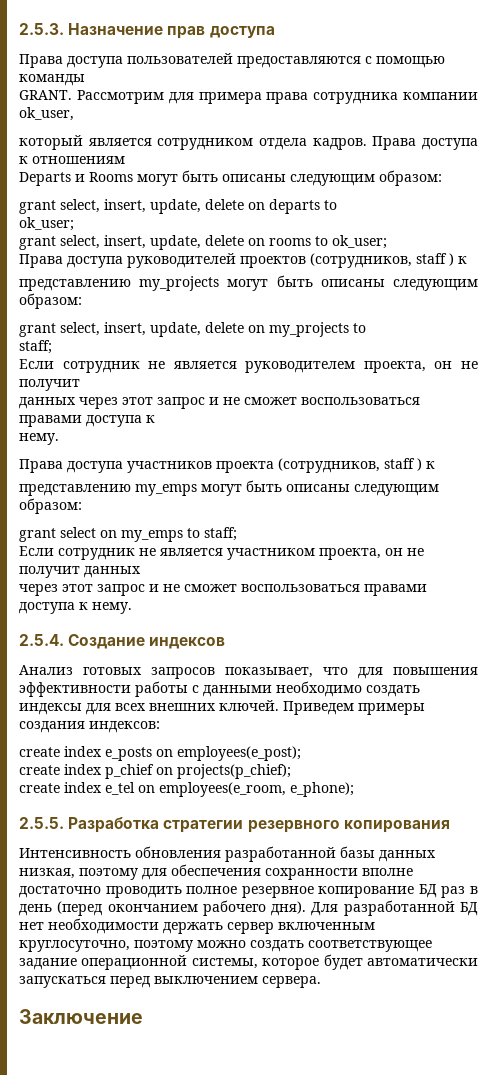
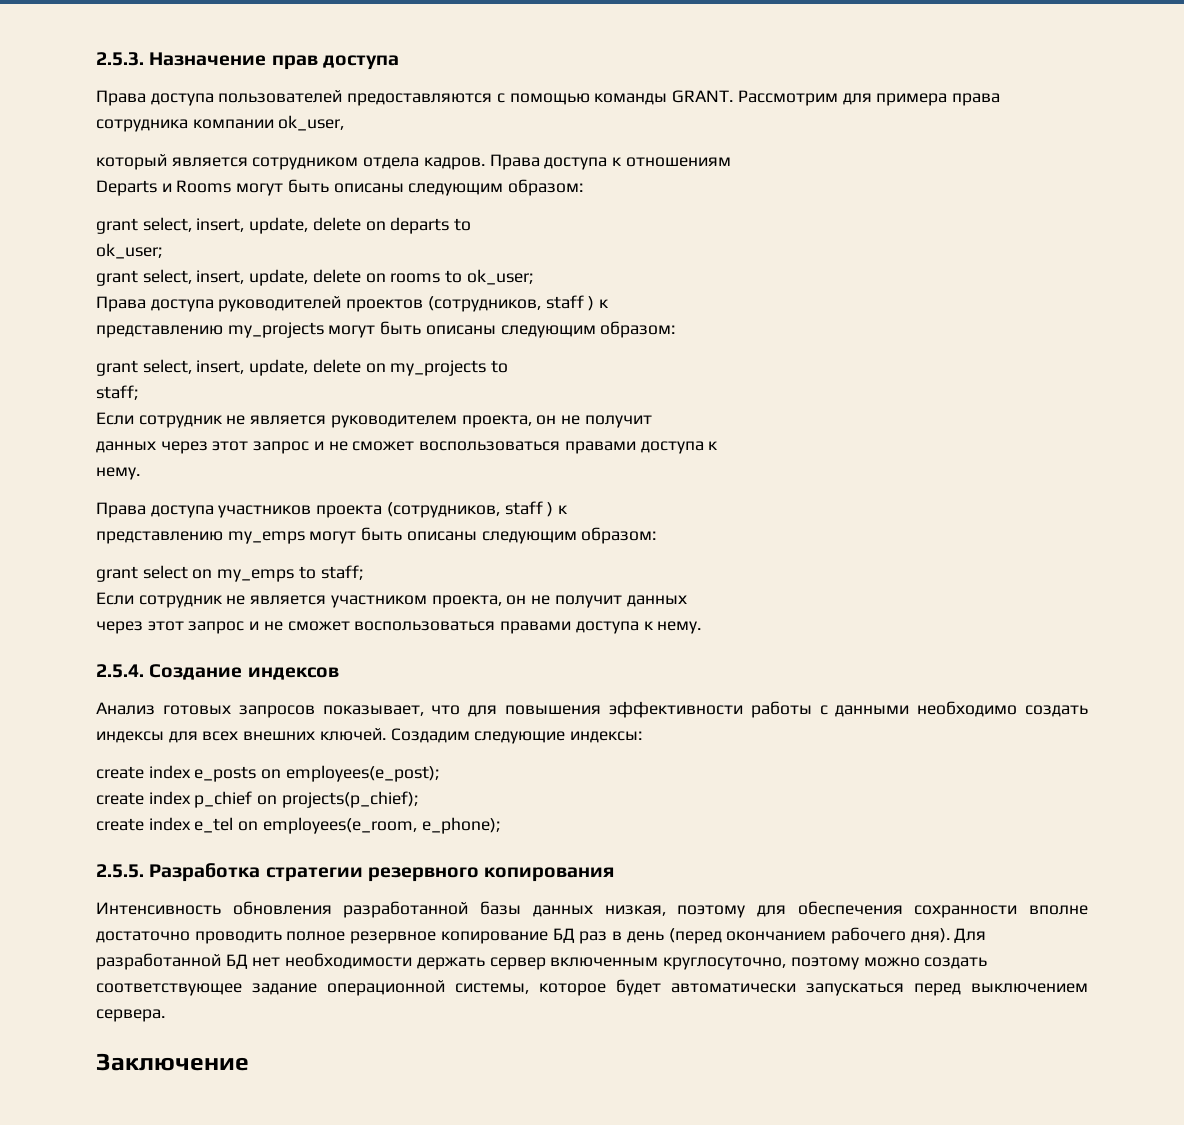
- Права доступа пользователей предоставляются с помощью команды
- GRANT.
+ Права доступа пользователей предоставляются с помощью команды GRANT.
- Приведем примеры создания индексов:
+ Создадим следующие индексы:

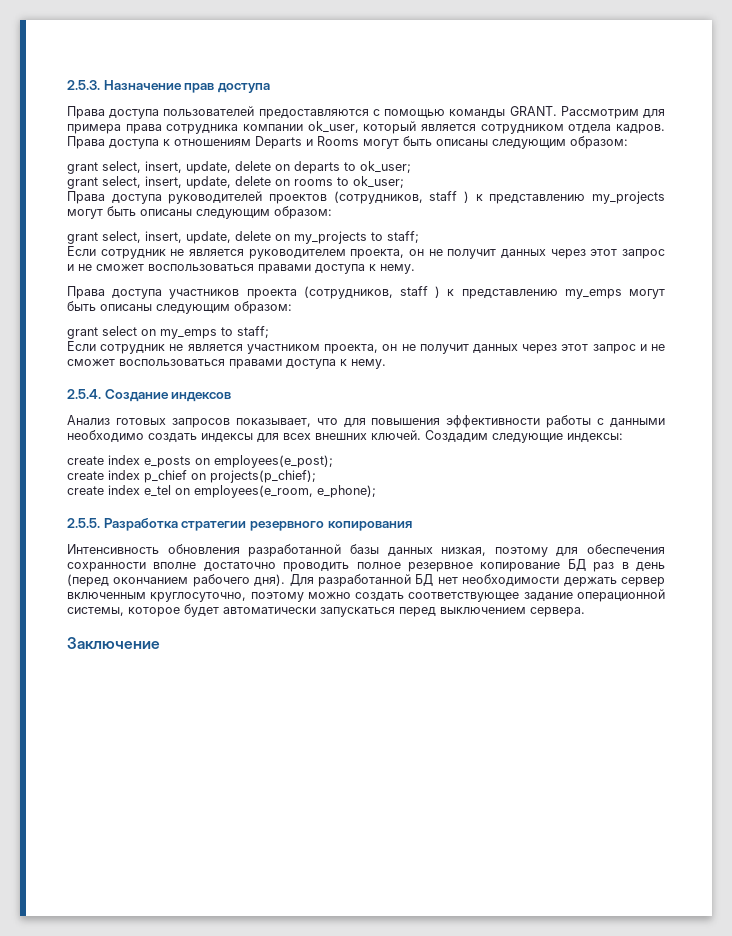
- Рассмотрим для примера права сотрудника компании ok_user,
- который является сотрудником отдела кадров.
+ Рассмотрим для примера права сотрудника компании ok_user, который является сотрудником отдела кадров.
- Права доступа к отношениям
- Departs и Rooms могут быть описаны следующим образом:
+ Права доступа к отношениям Departs и Rooms могут быть описаны следующим образом:
- grant select, insert, update, delete on departs to
- ok_user;
+ grant select, insert, update, delete on departs to ok_user;
- Права доступа руководителей проектов (сотрудников, staff ) к
- представлению my_projects могут быть описаны следующим образом:
+ Права доступа руководителей проектов (сотрудников, staff ) к представлению my_projects могут быть описаны следующим образом:
- grant select, insert, update, delete on my_projects to
- staff;
+ grant select, insert, update, delete on my_projects to staff;
- Если сотрудник не является руководителем проекта, он не получит
- данных через этот запрос и не сможет воспользоваться правами доступа к
- нему.
+ Если сотрудник не является руководителем проекта, он не получит данных через этот запрос и не сможет воспользоваться правами доступа к нему.
- Права доступа участников проекта (сотрудников, staff ) к
- представлению my_emps могут быть описаны следующим образом:
+ Права доступа участников проекта (сотрудников, staff ) к представлению my_emps могут быть описаны следующим образом:
- Если сотрудник не является участником проекта, он не получит данных
- через этот запрос и не сможет воспользоваться правами доступа к нему.
+ Если сотрудник не является участником проекта, он не получит данных через этот запрос и не сможет воспользоваться правами доступа к нему.

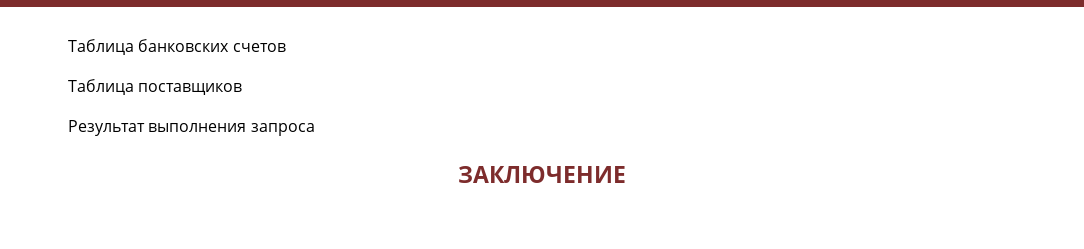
- 2.5.3. Назначение прав доступа
- Права доступа пользователей предоставляются с помощью команды GRANT. Рассмотрим для примера права сотрудника компании ok_user, который является сотрудником отдела кадров. Права доступа к отношениям Departs и Rooms могут быть описаны следующим образом:
- grant select, insert, update, delete on departs to ok_user;
- grant select, insert, update, delete on rooms to ok_user;
- Права доступа руководителей проектов (сотрудников, staff ) к представлению my_projects могут быть описаны следующим образом:
- grant select, insert, update, delete on my_projects to staff;
- Если сотрудник не является руководителем проекта, он не получит данных через этот запрос и не сможет воспользоваться правами доступа к нему.
- Права доступа участников проекта (сотрудников, staff ) к представлению my_emps могут быть описаны следующим образом:
- grant select on my_emps to staff;
- Если сотрудник не является участником проекта, он не получит данных через этот запрос и не сможет воспользоваться правами доступа к нему.
- 2.5.4. Создание индексов
- Анализ готовых запросов показывает, что для повышения эффективности работы с данными необходимо создать индексы для всех внешних ключей. Создадим следующие индексы:
- create index e_posts on employees(e_post);
- create index p_chief on projects(p_chief);
- create index e_tel on employees(e_room, e_phone);
- 2.5.5. Разработка стратегии резервного копирования
- Интенсивность обновления разработанной базы данных низкая, поэтому для обеспечения сохранности вполне достаточно проводить полное резервное копирование БД раз в день (перед окончанием рабочего дня). Для разработанной БД нет необходимости держать сервер включенным круглосуточно, поэтому можно создать соответствующее задание операционной системы, которое будет автоматически запускаться перед выключением сервера.
- Заключение
+ Таблица банковских счетов
+ Таблица поставщиков
+ Результат выполнения запроса
+ ЗАКЛЮЧЕНИЕ

